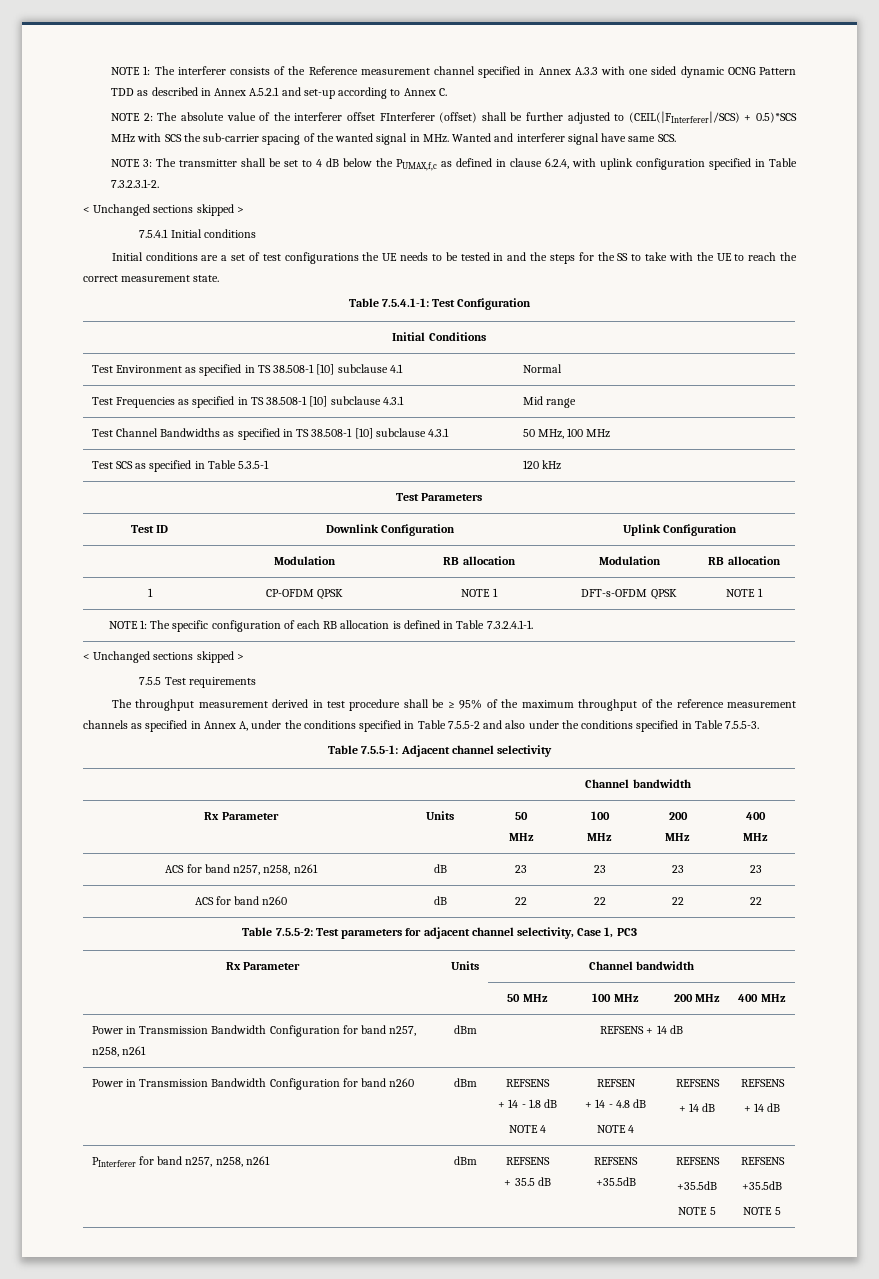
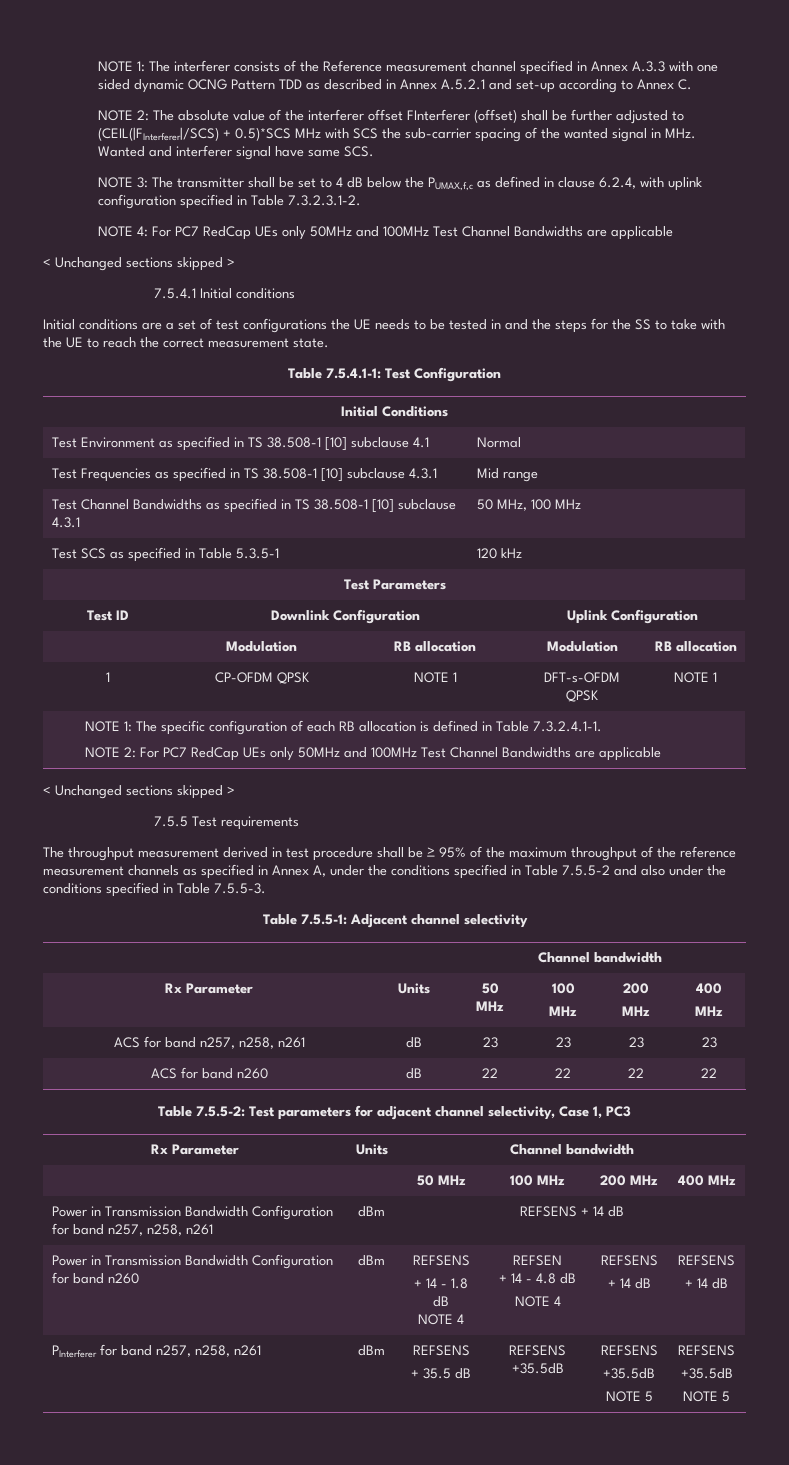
+ NOTE 4: For PC7 RedCap UEs only 50MHz and 100MHz Test Channel Bandwidths are applicable
  NOTE 1: The specific configuration of each RB allocation is defined in Table 7.3.2.4.1-1.
+ NOTE 2: For PC7 RedCap UEs only 50MHz and 100MHz Test Channel Bandwidths are applicable

